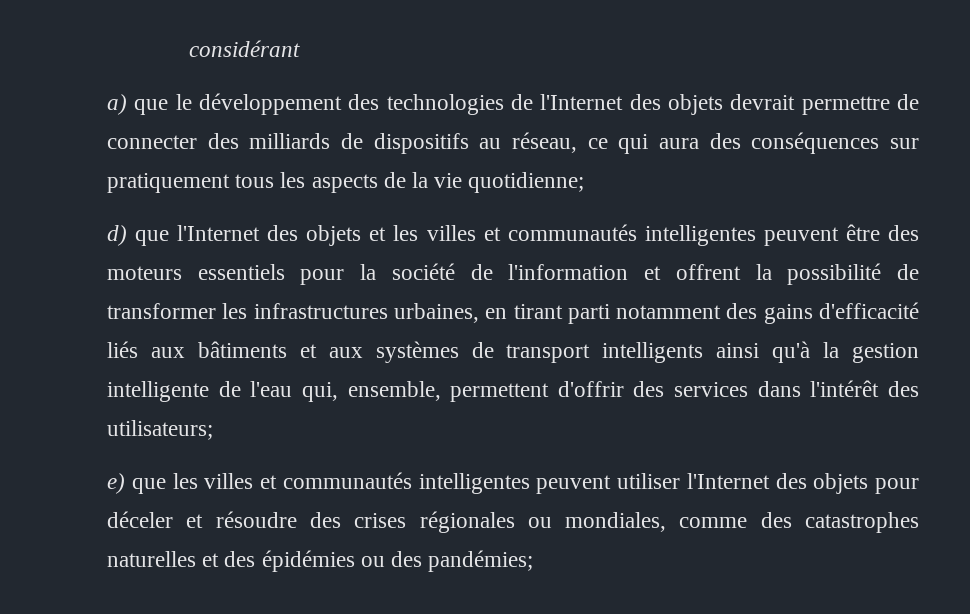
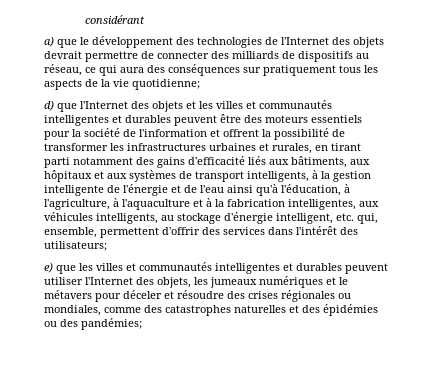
- d) que l'Internet des objets et les villes et communautés intelligentes peuvent être des moteurs essentiels pour la société de l'information et offrent la possibilité de transformer les infrastructures urbaines, en tirant parti notamment des gains d'efficacité liés aux bâtiments et aux systèmes de transport intelligents ainsi qu'à la gestion intelligente de l'eau qui, ensemble, permettent d'offrir des services dans l'intérêt des utilisateurs;
+ d) que l'Internet des objets et les villes et communautés intelligentes et durables peuvent être des moteurs essentiels pour la société de l'information et offrent la possibilité de transformer les infrastructures urbaines et rurales, en tirant parti notamment des gains d'efficacité liés aux bâtiments, aux hôpitaux et aux systèmes de transport intelligents, à la gestion intelligente de l'énergie et de l'eau ainsi qu'à l'éducation, à l'agriculture, à l'aquaculture et à la fabrication intelligentes, aux véhicules intelligents, au stockage d'énergie intelligent, etc. qui, ensemble, permettent d'offrir des services dans l'intérêt des utilisateurs;
- e) que les villes et communautés intelligentes peuvent utiliser l'Internet des objets pour déceler et résoudre des crises régionales ou mondiales, comme des catastrophes naturelles et des épidémies ou des pandémies;
+ e) que les villes et communautés intelligentes et durables peuvent utiliser l'Internet des objets, les jumeaux numériques et le métavers pour déceler et résoudre des crises régionales ou mondiales, comme des catastrophes naturelles et des épidémies ou des pandémies;

